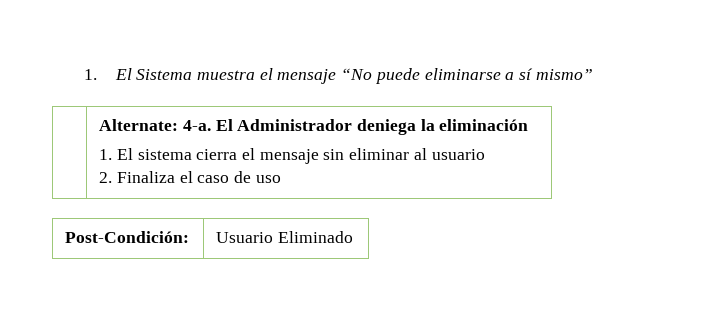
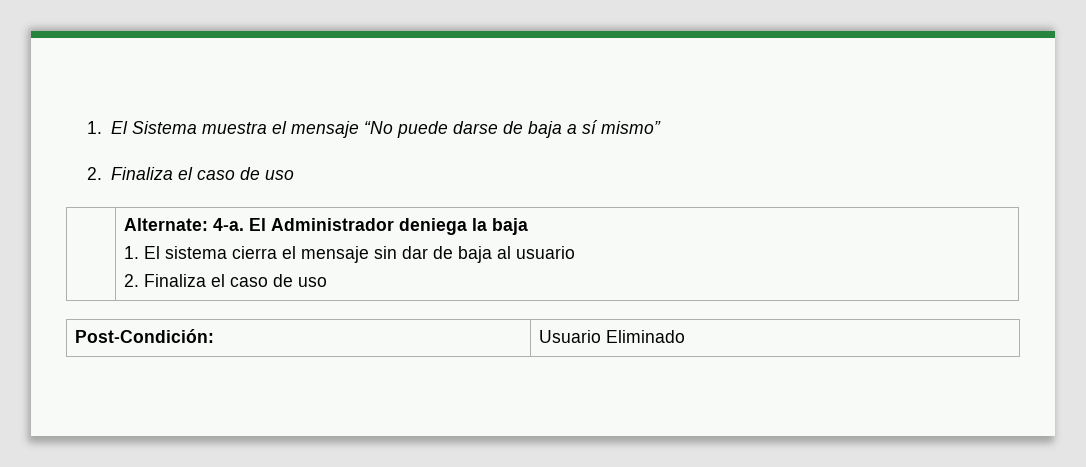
- 1. El Sistema muestra el mensaje “No puede eliminarse a sí mismo”
+ 1. El Sistema muestra el mensaje “No puede darse de baja a sí mismo”
+ 2. Finaliza el caso de uso
- | Alternate: 4-a. El Administrador deniega la eliminación
- 1. El sistema cierra el mensaje sin eliminar al usuario
+ | Alternate: 4-a. El Administrador deniega la baja
+ 1. El sistema cierra el mensaje sin dar de baja al usuario

